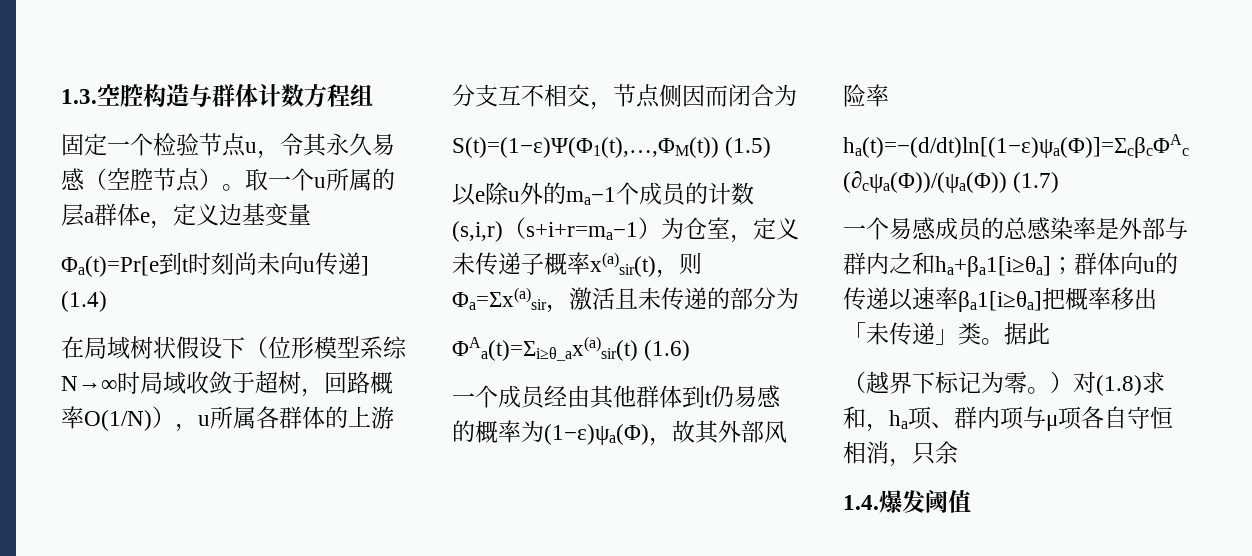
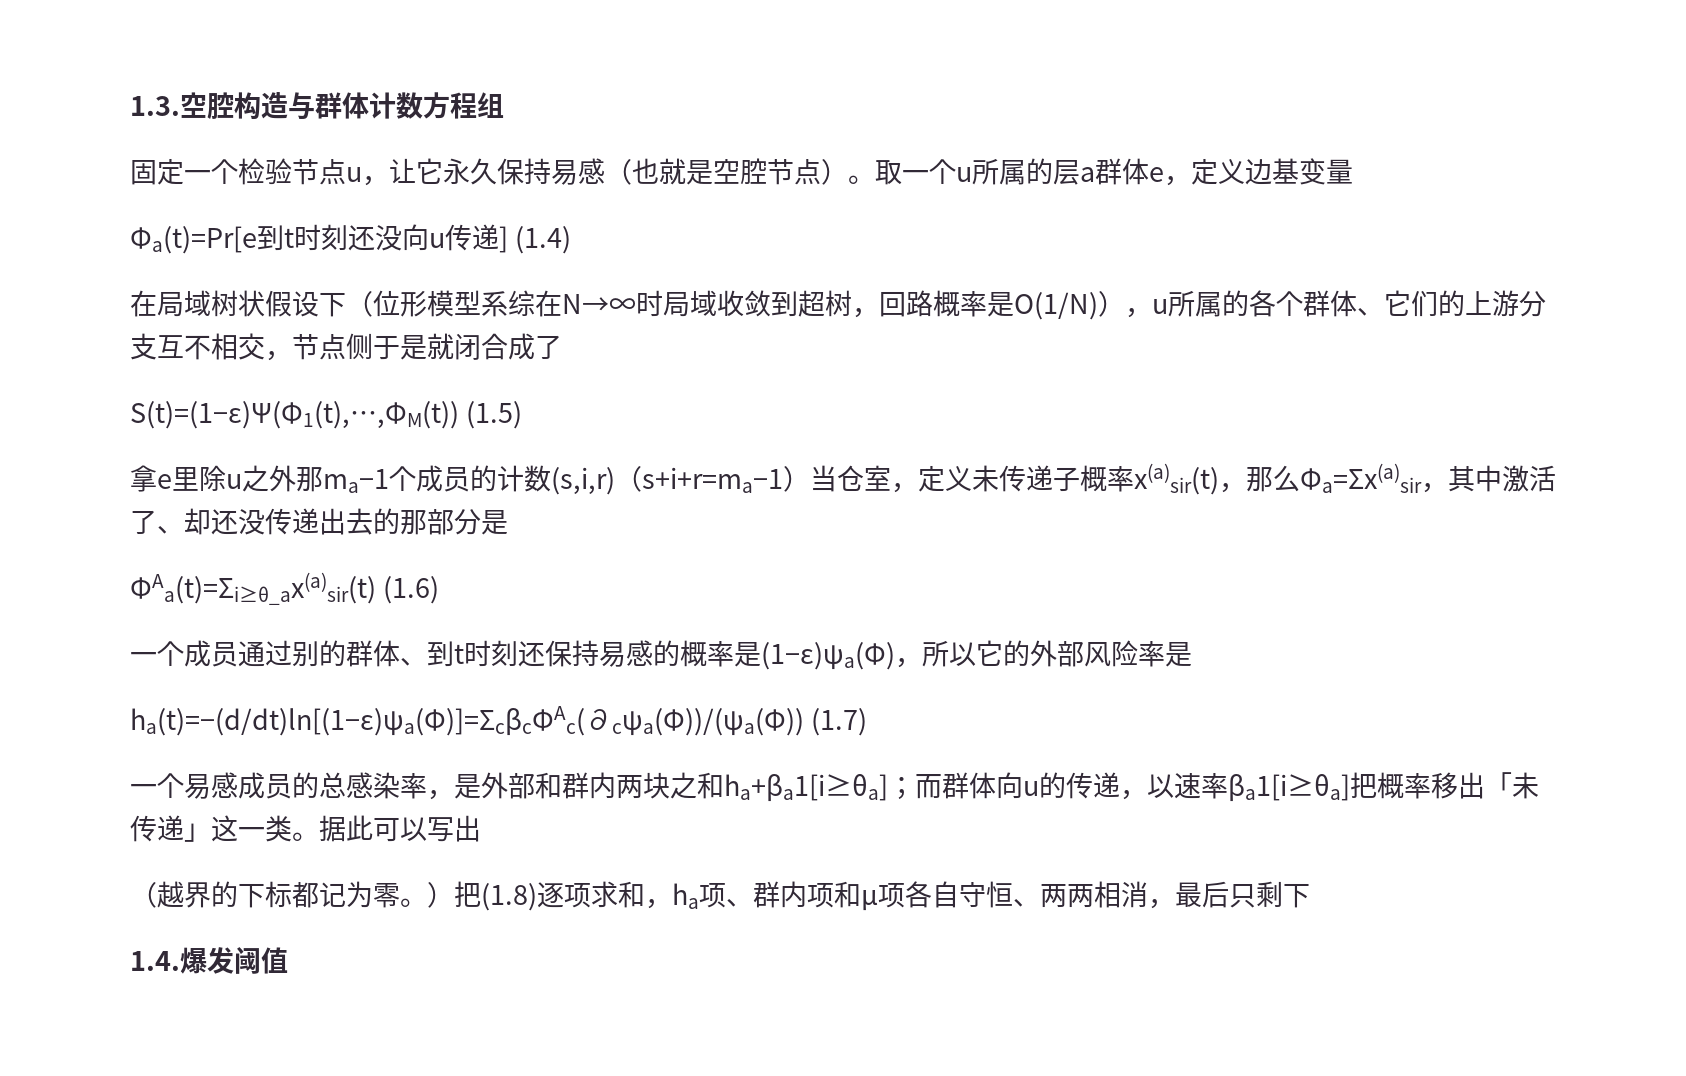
- 固定一个检验节点u，令其永久易感（空腔节点）。
+ 固定一个检验节点u，让它永久保持易感（也就是空腔节点）。
- Φa(t)=Pr[e到t时刻尚未向u传递] (1.4)
+ Φa(t)=Pr[e到t时刻还没向u传递] (1.4)
- 在局域树状假设下（位形模型系综N→∞时局域收敛于超树，回路概率O(1/N)），u所属各群体的上游分支互不相交，节点侧因而闭合为
+ 在局域树状假设下（位形模型系综在N→∞时局域收敛到超树，回路概率是O(1/N)），u所属的各个群体、它们的上游分支互不相交，节点侧于是就闭合成了
- 以e除u外的ma−1个成员的计数(s,i,r)（s+i+r=ma−1）为仓室，定义未传递子概率x(a)sir(t)，则Φa=Σx(a)sir，激活且未传递的部分为
+ 拿e里除u之外那ma−1个成员的计数(s,i,r)（s+i+r=ma−1）当仓室，定义未传递子概率x(a)sir(t)，那么Φa=Σx(a)sir，其中激活了、却还没传递出去的那部分是
  ΦAa(t)=Σi≥θ_ax(a)sir(t) (1.6)
- 一个成员经由其他群体到t仍易感的概率为(1−ε)ψa(Φ)，故其外部风险率
+ 一个成员通过别的群体、到t时刻还保持易感的概率是(1−ε)ψa(Φ)，所以它的外部风险率是
- 一个易感成员的总感染率是外部与群内之和ha+βa1[i≥θa]；群体向u的传递以速率βa1[i≥θa]把概率移出「未传递」类。
+ 一个易感成员的总感染率，是外部和群内两块之和ha+βa1[i≥θa]；而群体向u的传递，以速率βa1[i≥θa]把概率移出「未传递」这一类。
- 据此
+ 据此可以写出
- （越界下标记为零。）对(1.8)求和，ha项、群内项与μ项各自守恒相消，只余
+ （越界的下标都记为零。）把(1.8)逐项求和，ha项、群内项和μ项各自守恒、两两相消，最后只剩下

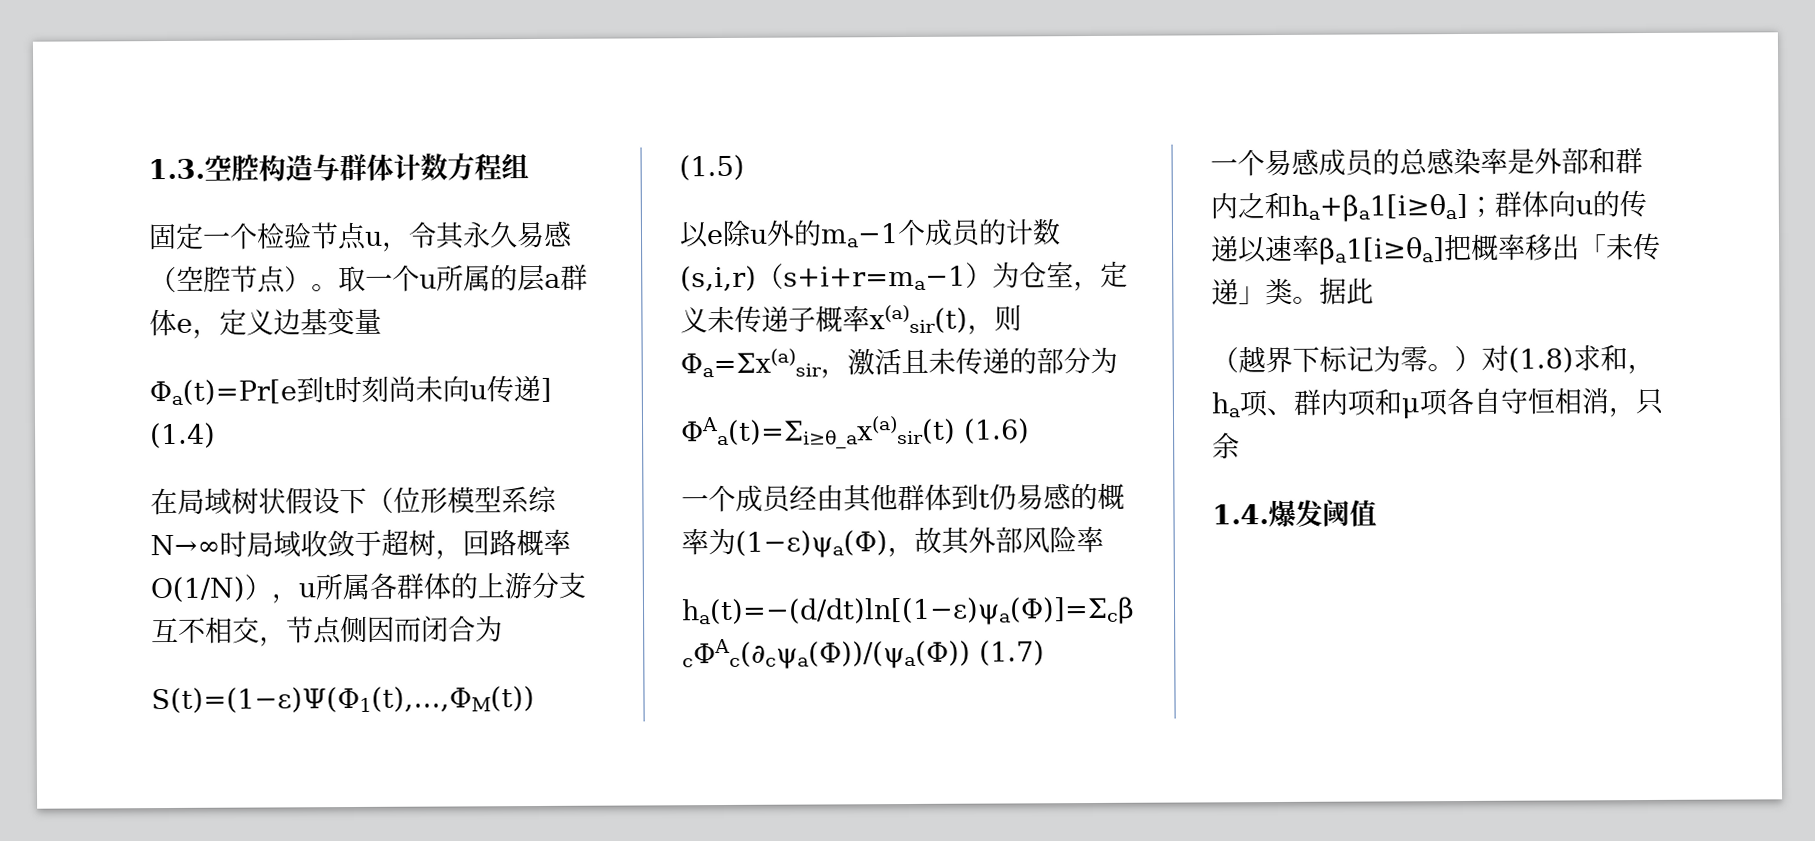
- 固定一个检验节点u，让它永久保持易感（也就是空腔节点）。
+ 固定一个检验节点u，令其永久易感（空腔节点）。
- Φa(t)=Pr[e到t时刻还没向u传递] (1.4)
+ Φa(t)=Pr[e到t时刻尚未向u传递] (1.4)
- 在局域树状假设下（位形模型系综在N→∞时局域收敛到超树，回路概率是O(1/N)），u所属的各个群体、它们的上游分支互不相交，节点侧于是就闭合成了
+ 在局域树状假设下（位形模型系综N→∞时局域收敛于超树，回路概率O(1/N)），u所属各群体的上游分支互不相交，节点侧因而闭合为
- 拿e里除u之外那ma−1个成员的计数(s,i,r)（s+i+r=ma−1）当仓室，定义未传递子概率x(a)sir(t)，那么Φa=Σx(a)sir，其中激活了、却还没传递出去的那部分是
+ 以e除u外的ma−1个成员的计数(s,i,r)（s+i+r=ma−1）为仓室，定义未传递子概率x(a)sir(t)，则Φa=Σx(a)sir，激活且未传递的部分为
  ΦAa(t)=Σi≥θ_ax(a)sir(t) (1.6)
- 一个成员通过别的群体、到t时刻还保持易感的概率是(1−ε)ψa(Φ)，所以它的外部风险率是
+ 一个成员经由其他群体到t仍易感的概率为(1−ε)ψa(Φ)，故其外部风险率
- 一个易感成员的总感染率，是外部和群内两块之和ha+βa1[i≥θa]；而群体向u的传递，以速率βa1[i≥θa]把概率移出「未传递」这一类。
+ 一个易感成员的总感染率是外部和群内之和ha+βa1[i≥θa]；群体向u的传递以速率βa1[i≥θa]把概率移出「未传递」类。
- 据此可以写出
+ 据此
- （越界的下标都记为零。）把(1.8)逐项求和，ha项、群内项和μ项各自守恒、两两相消，最后只剩下
+ （越界下标记为零。）对(1.8)求和，ha项、群内项和μ项各自守恒相消，只余

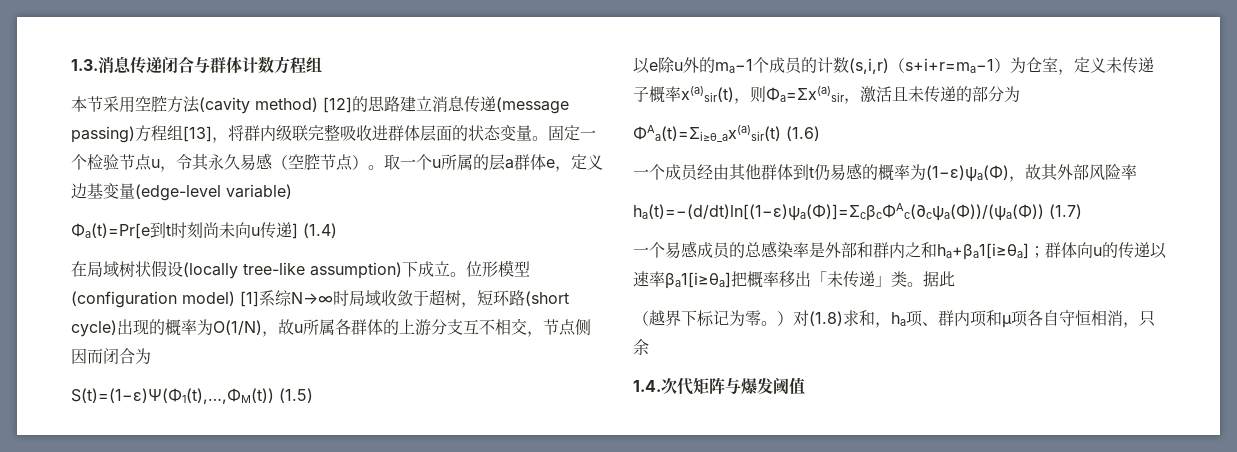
- 1.3.空腔构造与群体计数方程组
+ 1.3.消息传递闭合与群体计数方程组
+ 本节采用空腔方法(cavity method) [12]的思路建立消息传递(message passing)方程组[13]，将群内级联完整吸收进群体层面的状态变量。
- 取一个u所属的层a群体e，定义边基变量
+ 取一个u所属的层a群体e，定义边基变量(edge-level variable)
- 在局域树状假设下（位形模型系综N→∞时局域收敛于超树，回路概率O(1/N)），u所属各群体的上游分支互不相交，节点侧因而闭合为
+ 在局域树状假设(locally tree-like assumption)下成立。位形模型(configuration model) [1]系综N→∞时局域收敛于超树，短环路(short cycle)出现的概率为O(1/N)，故u所属各群体的上游分支互不相交，节点侧因而闭合为
- 1.4.爆发阈值
+ 1.4.次代矩阵与爆发阈值

